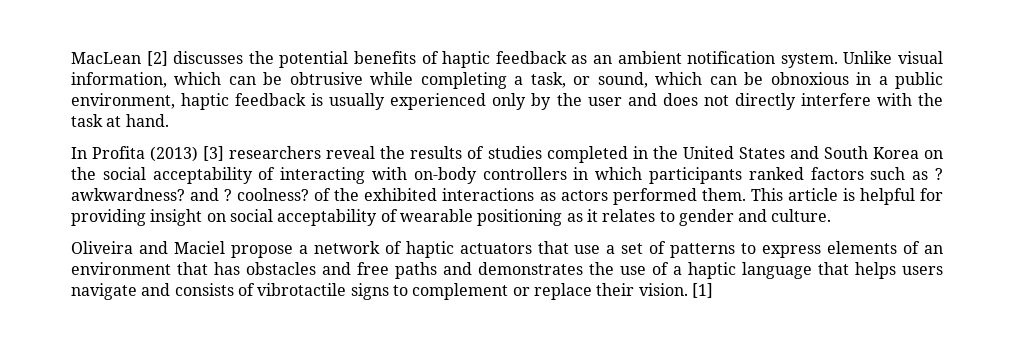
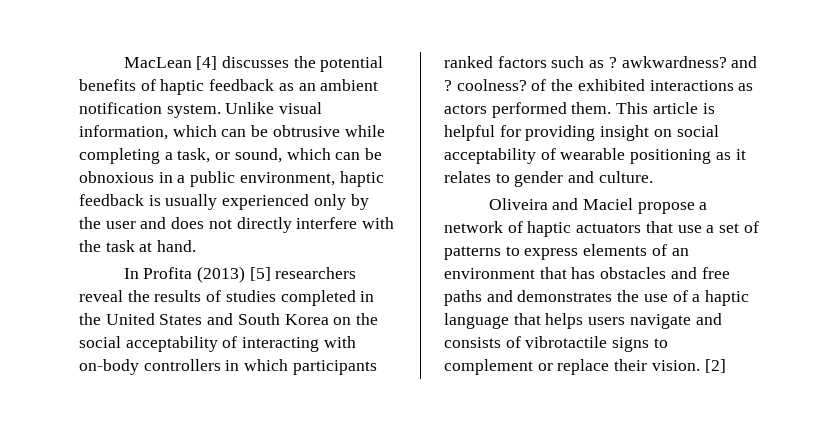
- MacLean [2] discusses the potential benefits of haptic feedback as an ambient notification system.
+ MacLean [4] discusses the potential benefits of haptic feedback as an ambient notification system.
- In Profita (2013) [3] researchers reveal the results of studies completed in the United States and South Korea on the social acceptability of interacting with on-body controllers in which participants ranked factors such as ? awkwardness? and ? coolness? of the exhibited interactions as actors performed them.
+ In Profita (2013) [5] researchers reveal the results of studies completed in the United States and South Korea on the social acceptability of interacting with on-body controllers in which participants ranked factors such as ? awkwardness? and ? coolness? of the exhibited interactions as actors performed them.
- [1]
+ [2]

